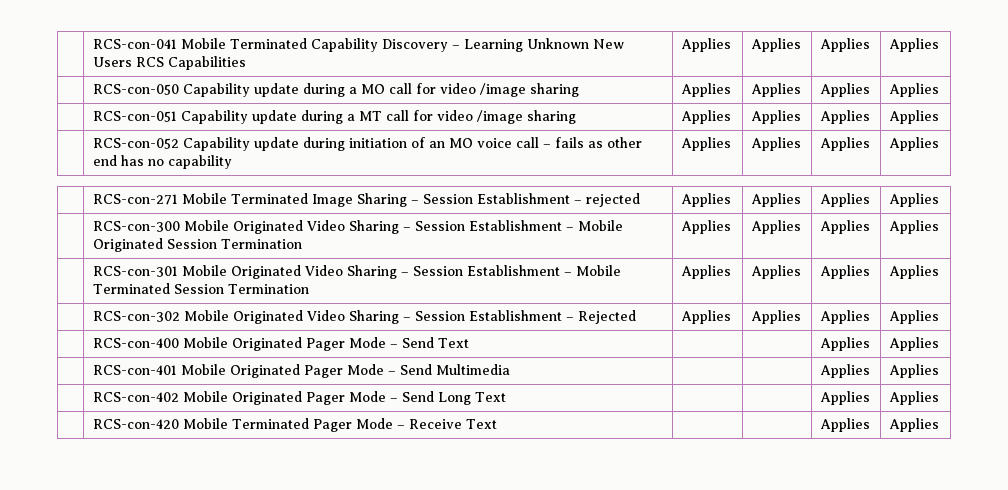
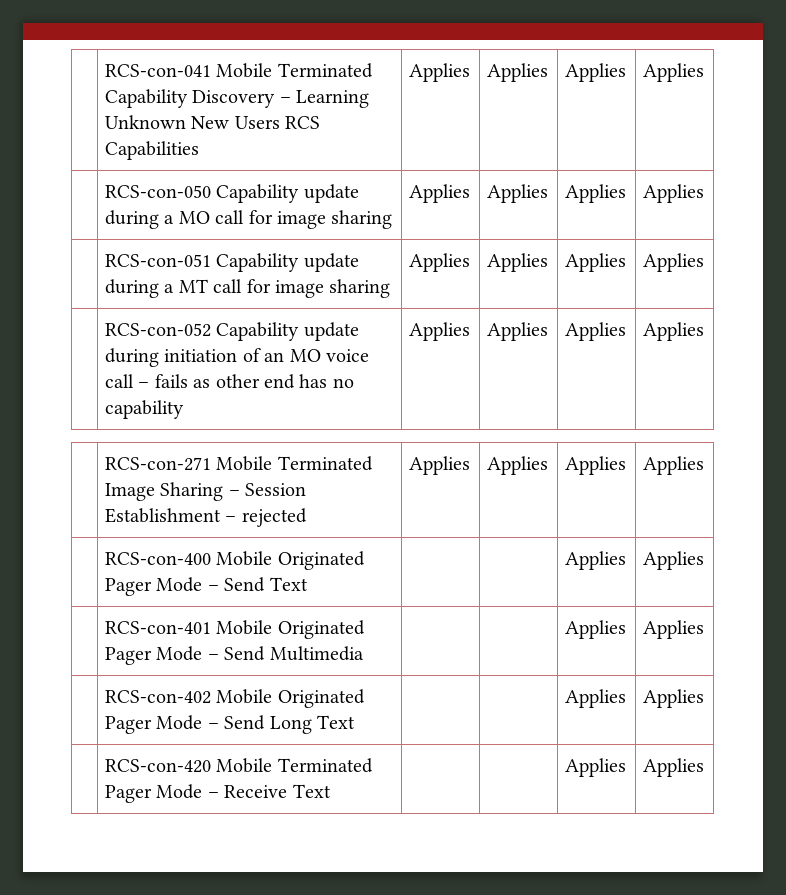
- | RCS-con-050 Capability update during a MO call for video /image sharing | Applies | Applies | Applies | Applies
+ | RCS-con-050 Capability update during a MO call for image sharing | Applies | Applies | Applies | Applies
- | RCS-con-051 Capability update during a MT call for video /image sharing | Applies | Applies | Applies | Applies
+ | RCS-con-051 Capability update during a MT call for image sharing | Applies | Applies | Applies | Applies
- | RCS-con-300 Mobile Originated Video Sharing – Session Establishment – Mobile Originated Session Termination | Applies | Applies | Applies | Applies
- | RCS-con-301 Mobile Originated Video Sharing – Session Establishment – Mobile Terminated Session Termination | Applies | Applies | Applies | Applies
- | RCS-con-302 Mobile Originated Video Sharing – Session Establishment – Rejected | Applies | Applies | Applies | Applies

